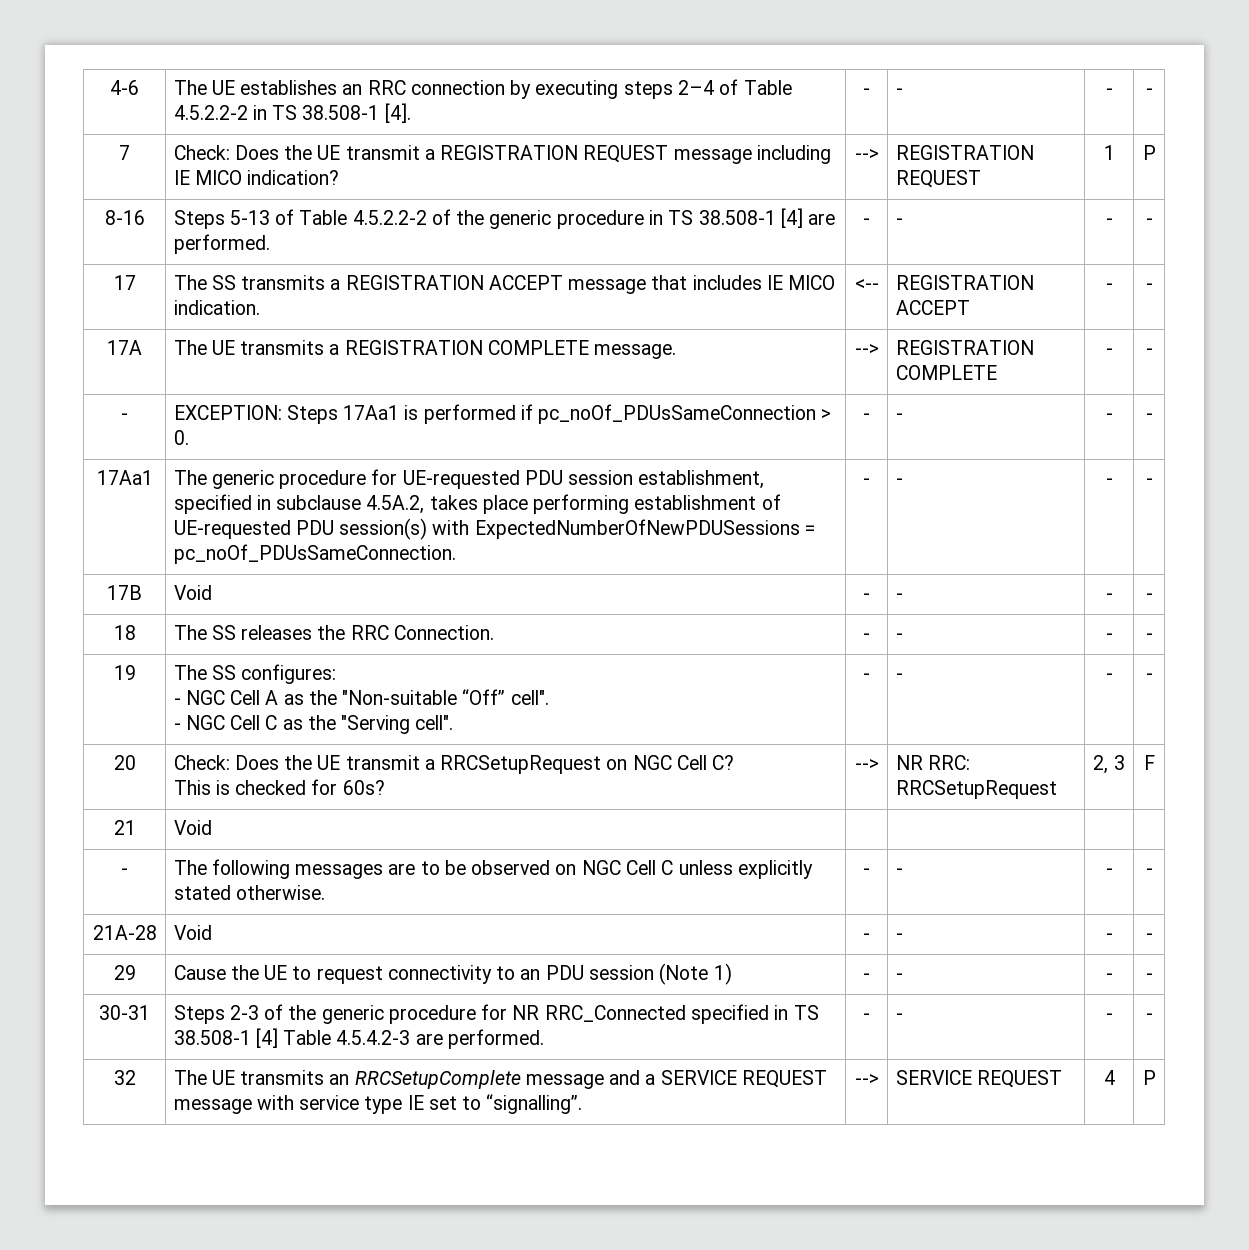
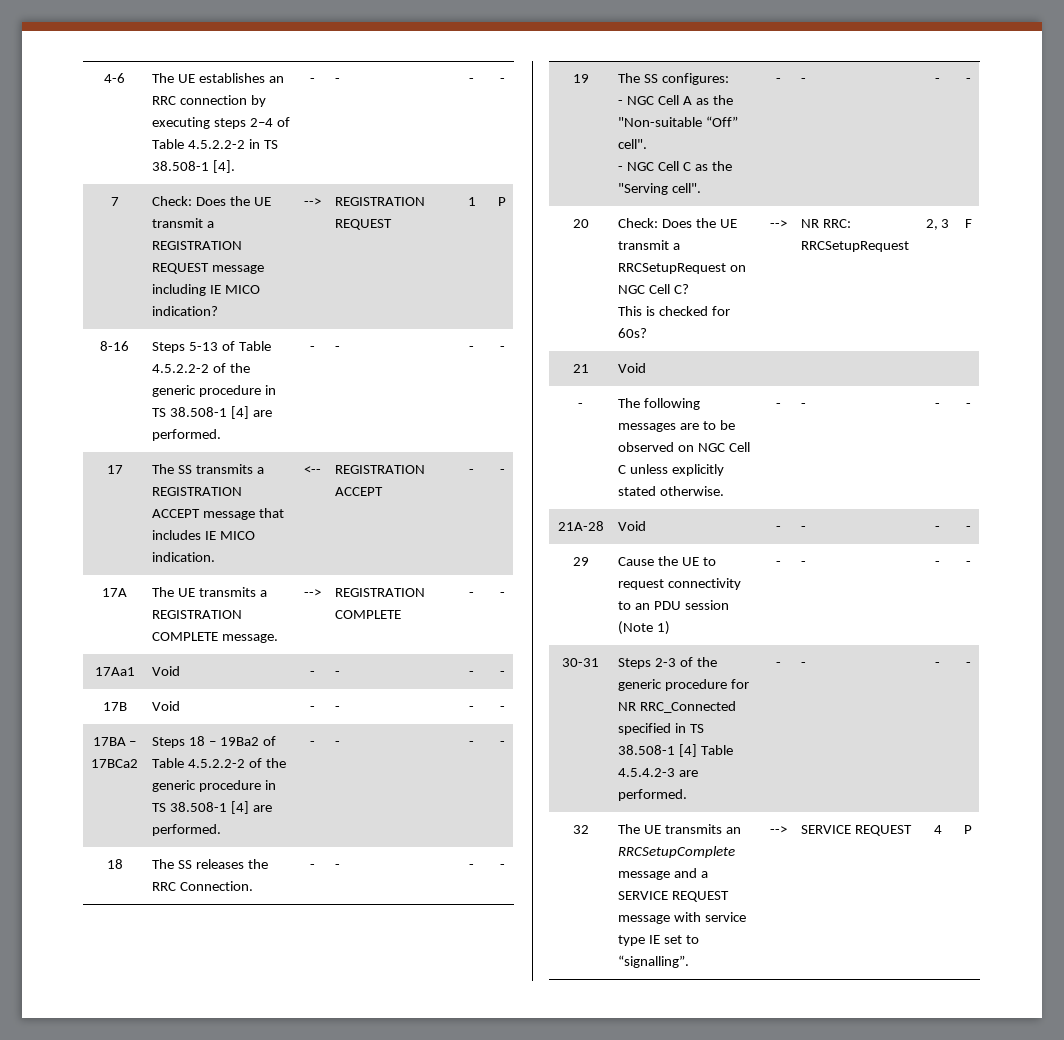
- - | EXCEPTION: Steps 17Aa1 is performed if pc_noOf_PDUsSameConnection > 0. | - | - | - | -
- 17Aa1 | The generic procedure for UE-requested PDU session establishment, specified in subclause 4.5A.2, takes place performing establishment of UE-requested PDU session(s) with ExpectedNumberOfNewPDUSessions = pc_noOf_PDUsSameConnection. | - | - | - | -
+ 17Aa1 | Void | - | - | - | -
+ 17BA – 17BCa2 | Steps 18 – 19Ba2 of Table 4.5.2.2-2 of the generic procedure in TS 38.508-1 [4] are performed. | - | - | - | -

